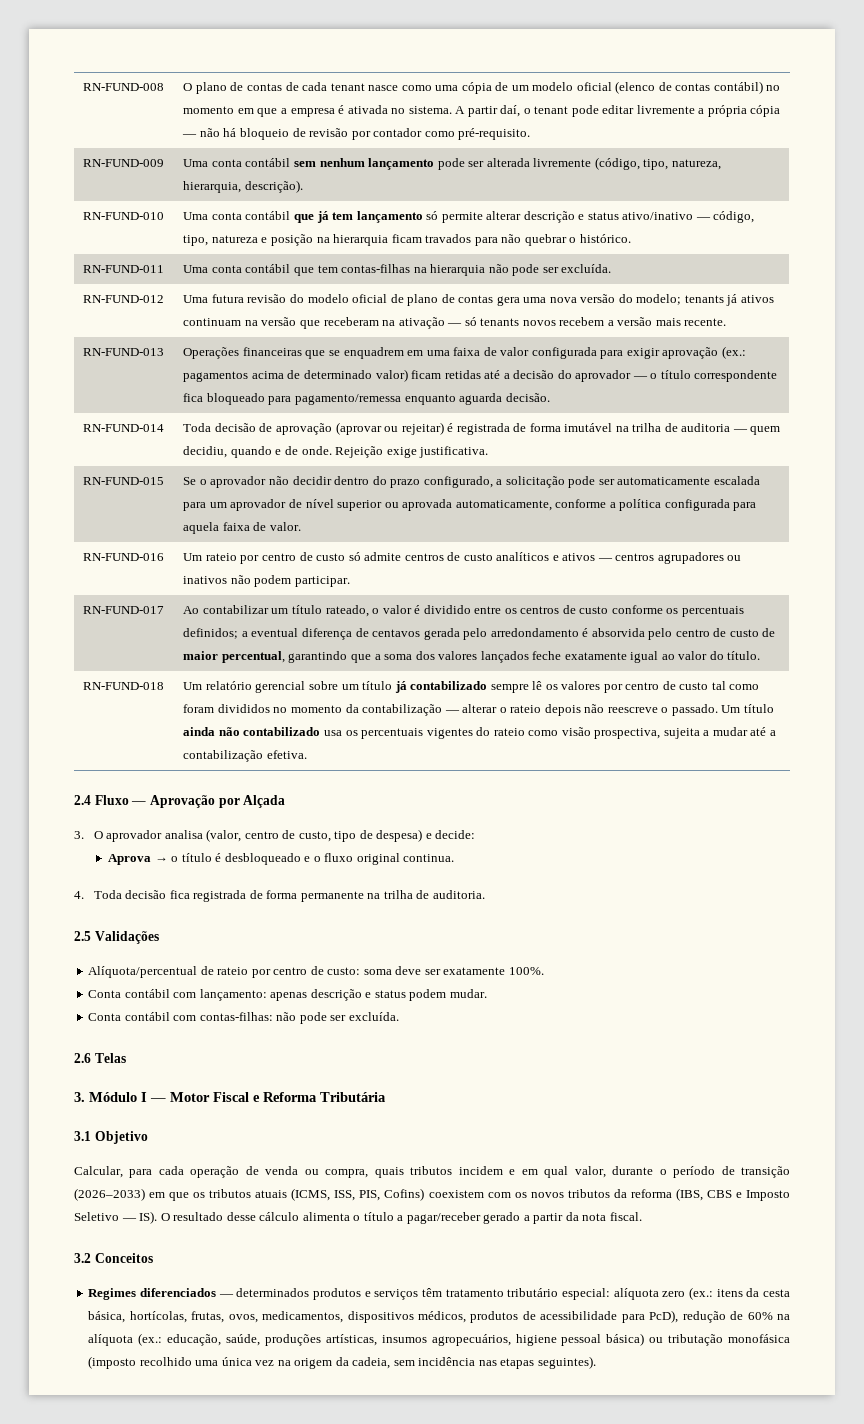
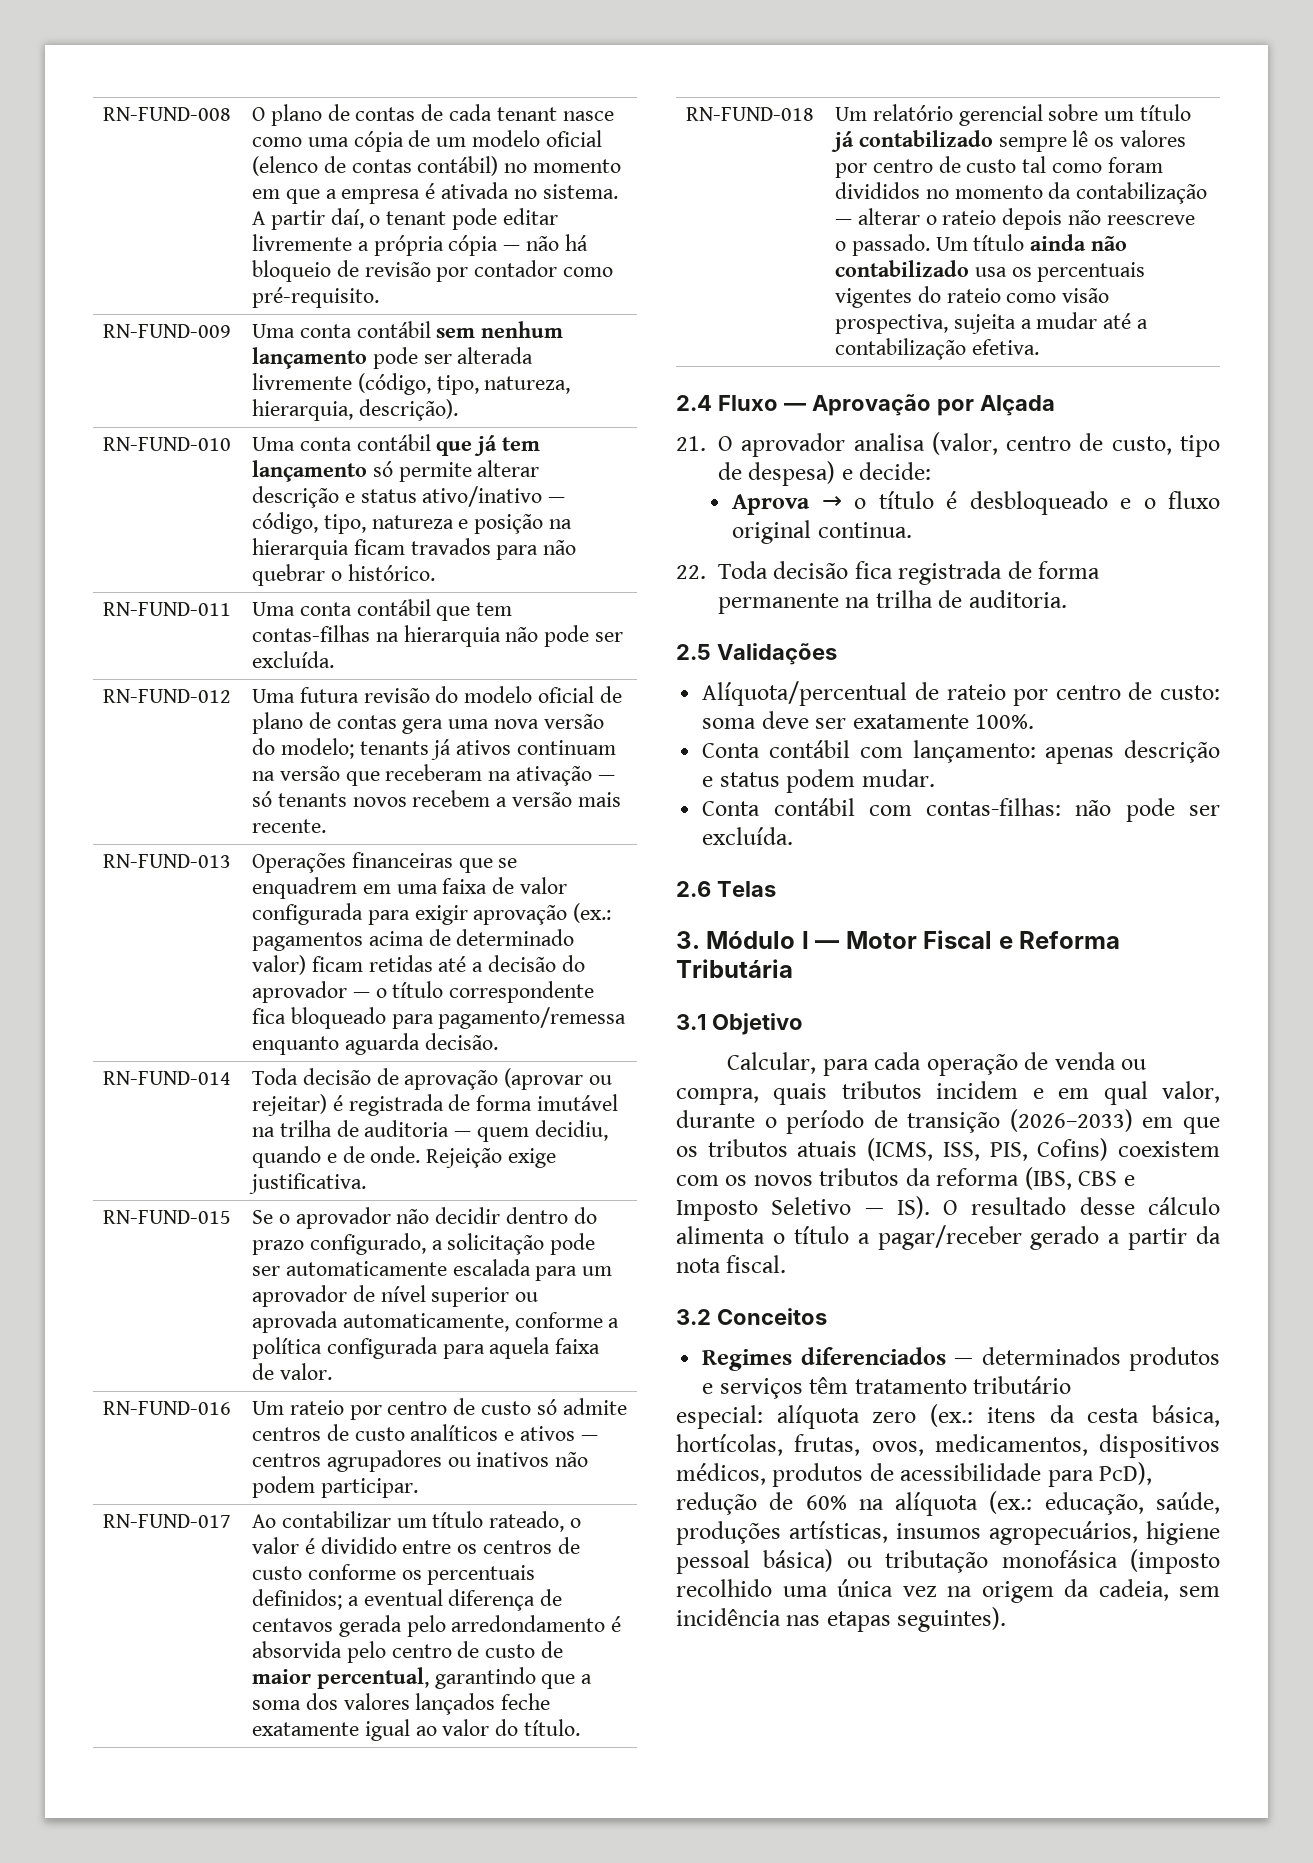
- 3. O aprovador analisa (valor, centro de custo, tipo de despesa) e decide:
+ 21. O aprovador analisa (valor, centro de custo, tipo de despesa) e decide:
- 4. Toda decisão fica registrada de forma permanente na trilha de auditoria.
+ 22. Toda decisão fica registrada de forma permanente na trilha de auditoria.
- Regimes diferenciados — determinados produtos e serviços têm tratamento tributário especial:
+ Regimes diferenciados — determinados produtos e serviços têm tratamento tributário
+ especial:

